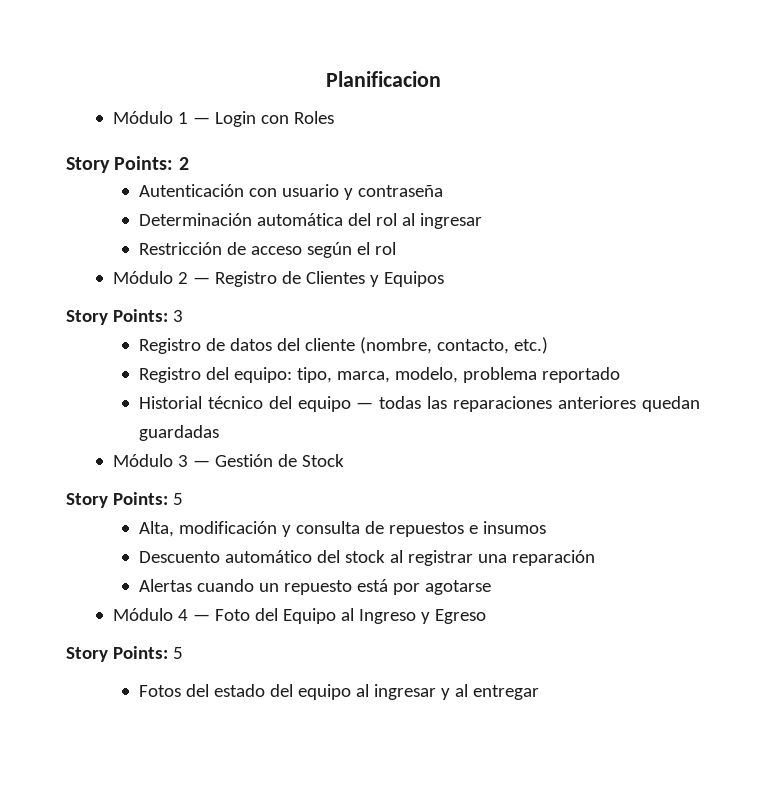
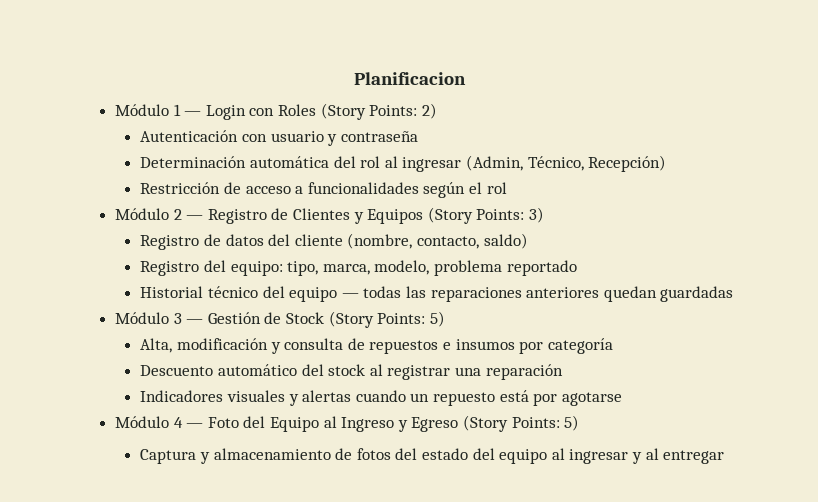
- Módulo 1 — Login con Roles
- Story Points: 2
+ Módulo 1 — Login con Roles (Story Points: 2)
- Determinación automática del rol al ingresar
+ Determinación automática del rol al ingresar (Admin, Técnico, Recepción)
- Restricción de acceso según el rol
+ Restricción de acceso a funcionalidades según el rol
- Módulo 2 — Registro de Clientes y Equipos
- Story Points: 3
+ Módulo 2 — Registro de Clientes y Equipos (Story Points: 3)
- Registro de datos del cliente (nombre, contacto, etc.)
+ Registro de datos del cliente (nombre, contacto, saldo)
- Módulo 3 — Gestión de Stock
- Story Points: 5
+ Módulo 3 — Gestión de Stock (Story Points: 5)
- Alta, modificación y consulta de repuestos e insumos
+ Alta, modificación y consulta de repuestos e insumos por categoría
- Alertas cuando un repuesto está por agotarse
+ Indicadores visuales y alertas cuando un repuesto está por agotarse
- Módulo 4 — Foto del Equipo al Ingreso y Egreso
- Story Points: 5
- Fotos del estado del equipo al ingresar y al entregar
+ Módulo 4 — Foto del Equipo al Ingreso y Egreso (Story Points: 5)
+ Captura y almacenamiento de fotos del estado del equipo al ingresar y al entregar

